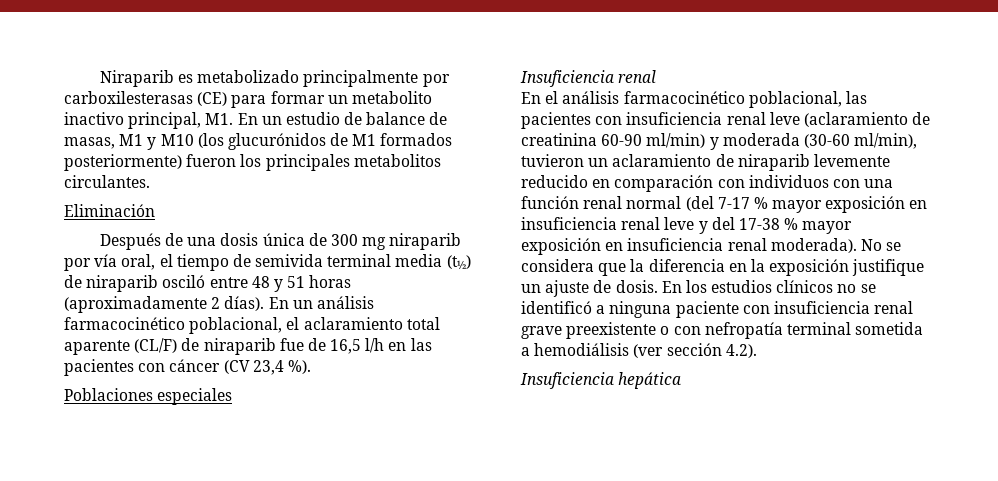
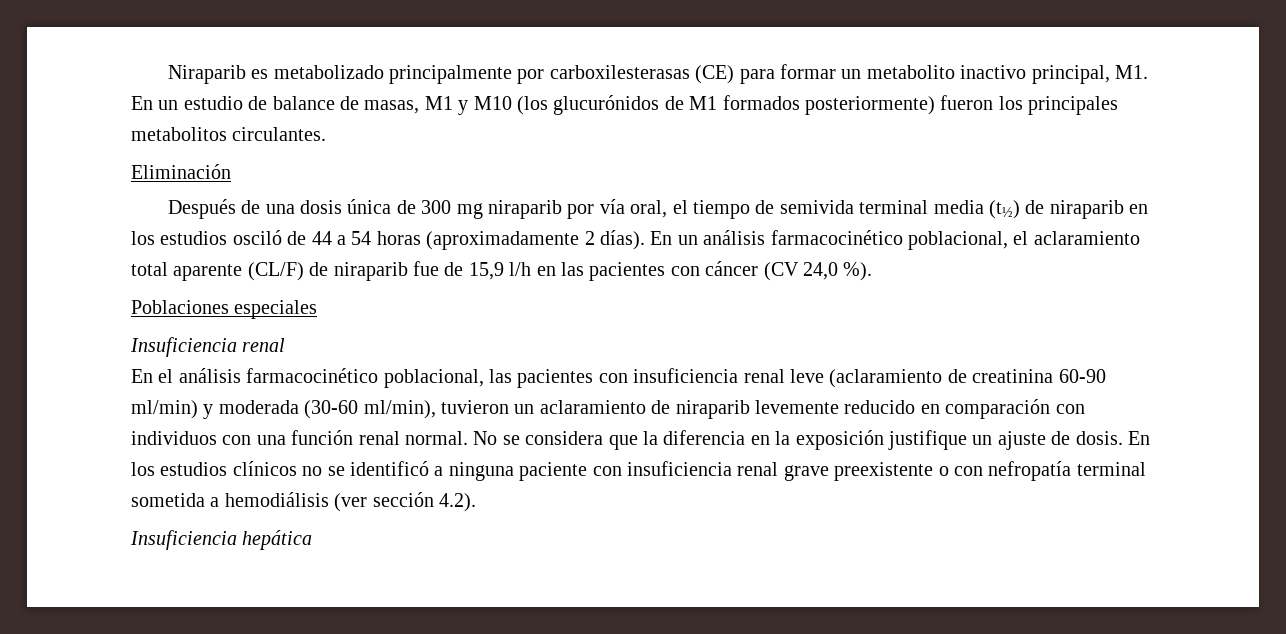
- Después de una dosis única de 300 mg niraparib por vía oral, el tiempo de semivida terminal media (t½) de niraparib osciló entre 48 y 51 horas (aproximadamente 2 días).
+ Después de una dosis única de 300 mg niraparib por vía oral, el tiempo de semivida terminal media (t½) de niraparib en los estudios osciló de 44 a 54 horas (aproximadamente 2 días).
- En un análisis farmacocinético poblacional, el aclaramiento total aparente (CL/F) de niraparib fue de 16,5 l/h en las pacientes con cáncer (CV 23,4 %).
+ En un análisis farmacocinético poblacional, el aclaramiento total aparente (CL/F) de niraparib fue de 15,9 l/h en las pacientes con cáncer (CV 24,0 %).
- En el análisis farmacocinético poblacional, las pacientes con insuficiencia renal leve (aclaramiento de creatinina 60-90 ml/min) y moderada (30-60 ml/min), tuvieron un aclaramiento de niraparib levemente reducido en comparación con individuos con una función renal normal (del 7-17 % mayor exposición en insuficiencia renal leve y del 17-38 % mayor exposición en insuficiencia renal moderada).
+ En el análisis farmacocinético poblacional, las pacientes con insuficiencia renal leve (aclaramiento de creatinina 60-90 ml/min) y moderada (30-60 ml/min), tuvieron un aclaramiento de niraparib levemente reducido en comparación con individuos con una función renal normal.

